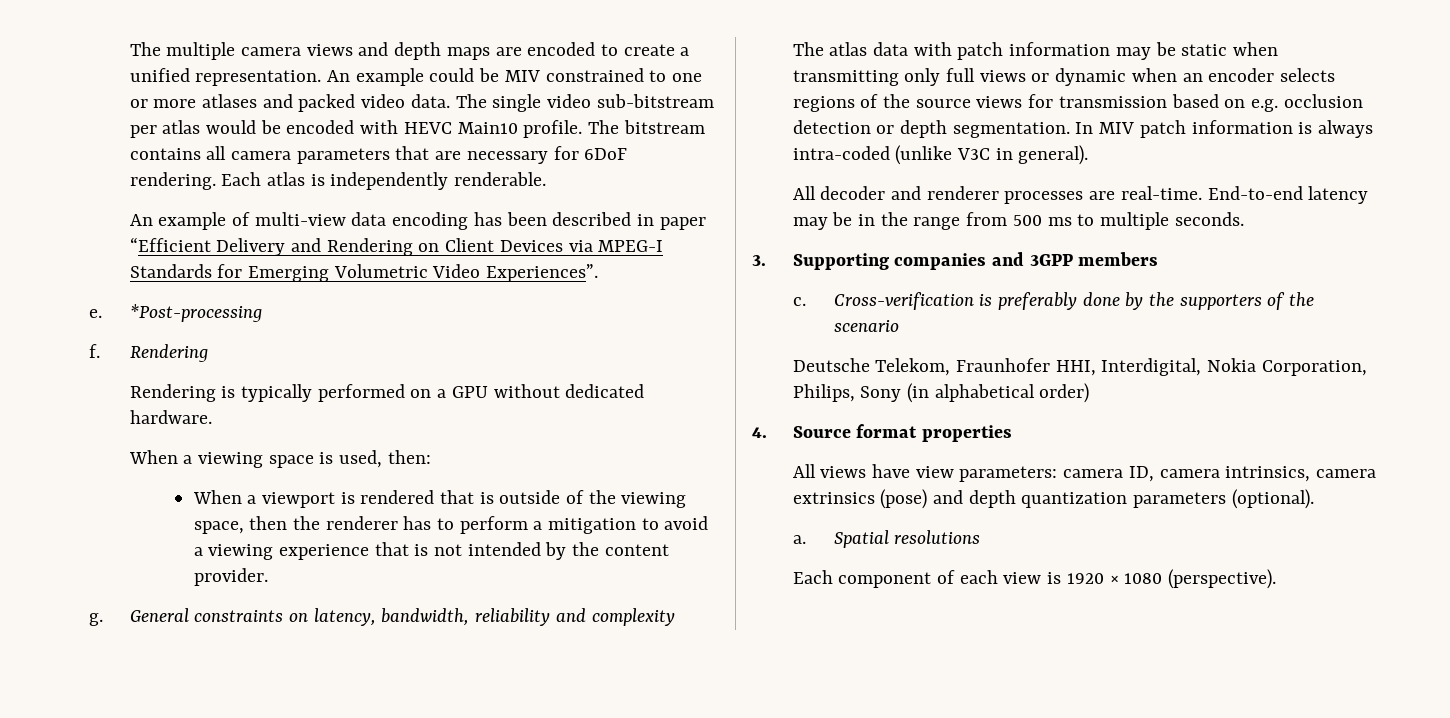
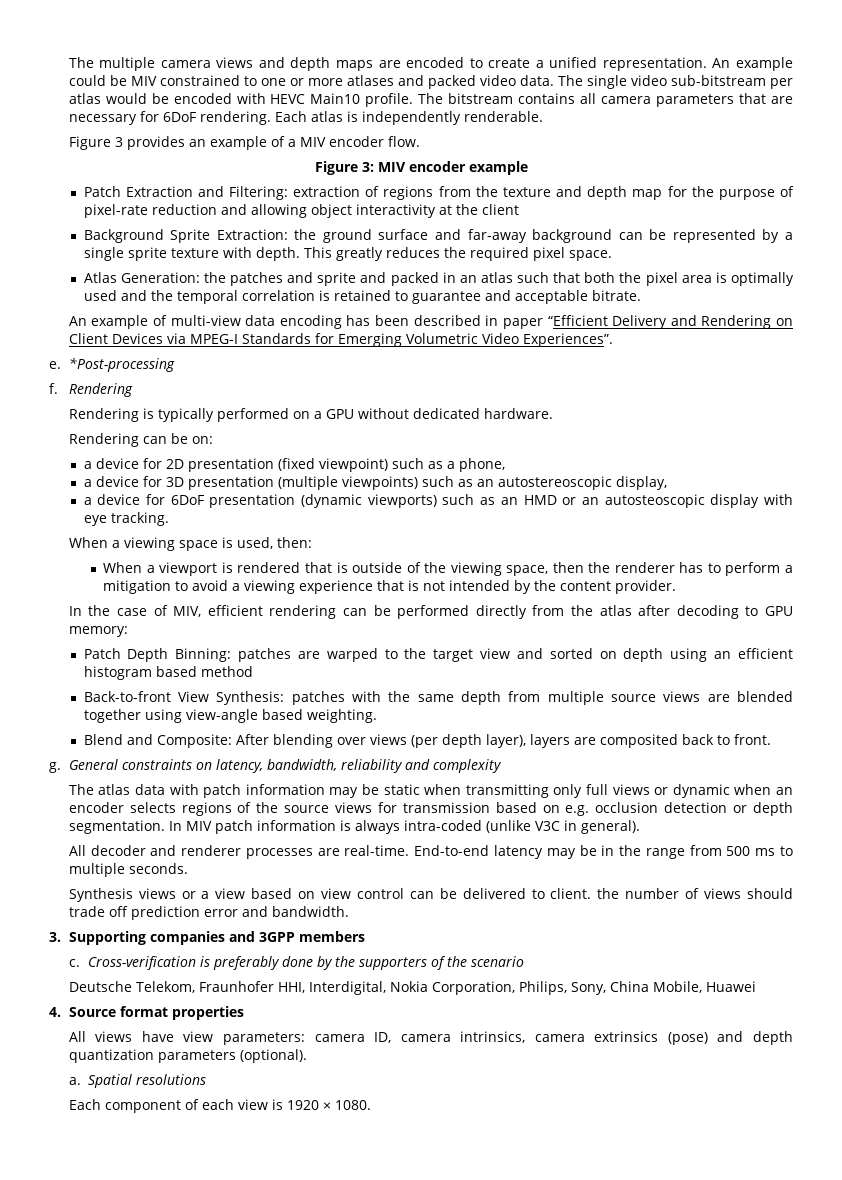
+ Figure 3 provides an example of a MIV encoder flow.
+ Figure 3: MIV encoder example
+ Patch Extraction and Filtering: extraction of regions from the texture and depth map for the purpose of pixel-rate reduction and allowing object interactivity at the client
+ Background Sprite Extraction: the ground surface and far-away background can be represented by a single sprite texture with depth. This greatly reduces the required pixel space.
+ Atlas Generation: the patches and sprite and packed in an atlas such that both the pixel area is optimally used and the temporal correlation is retained to guarantee and acceptable bitrate.
+ Rendering can be on:
+ a device for 2D presentation (fixed viewpoint) such as a phone,
+ a device for 3D presentation (multiple viewpoints) such as an autostereoscopic display,
+ a device for 6DoF presentation (dynamic viewports) such as an HMD or an autosteoscopic display with eye tracking.
+ In the case of MIV, efficient rendering can be performed directly from the atlas after decoding to GPU memory:
+ Patch Depth Binning: patches are warped to the target view and sorted on depth using an efficient histogram based method
+ Back-to-front View Synthesis: patches with the same depth from multiple source views are blended together using view-angle based weighting.
+ Blend and Composite: After blending over views (per depth layer), layers are composited back to front.
+ Synthesis views or a view based on view control can be delivered to client. the number of views should trade off prediction error and bandwidth.
- Deutsche Telekom, Fraunhofer HHI, Interdigital, Nokia Corporation, Philips, Sony (in alphabetical order)
+ Deutsche Telekom, Fraunhofer HHI, Interdigital, Nokia Corporation, Philips, Sony, China Mobile, Huawei
- Each component of each view is 1920 × 1080 (perspective).
+ Each component of each view is 1920 × 1080.

